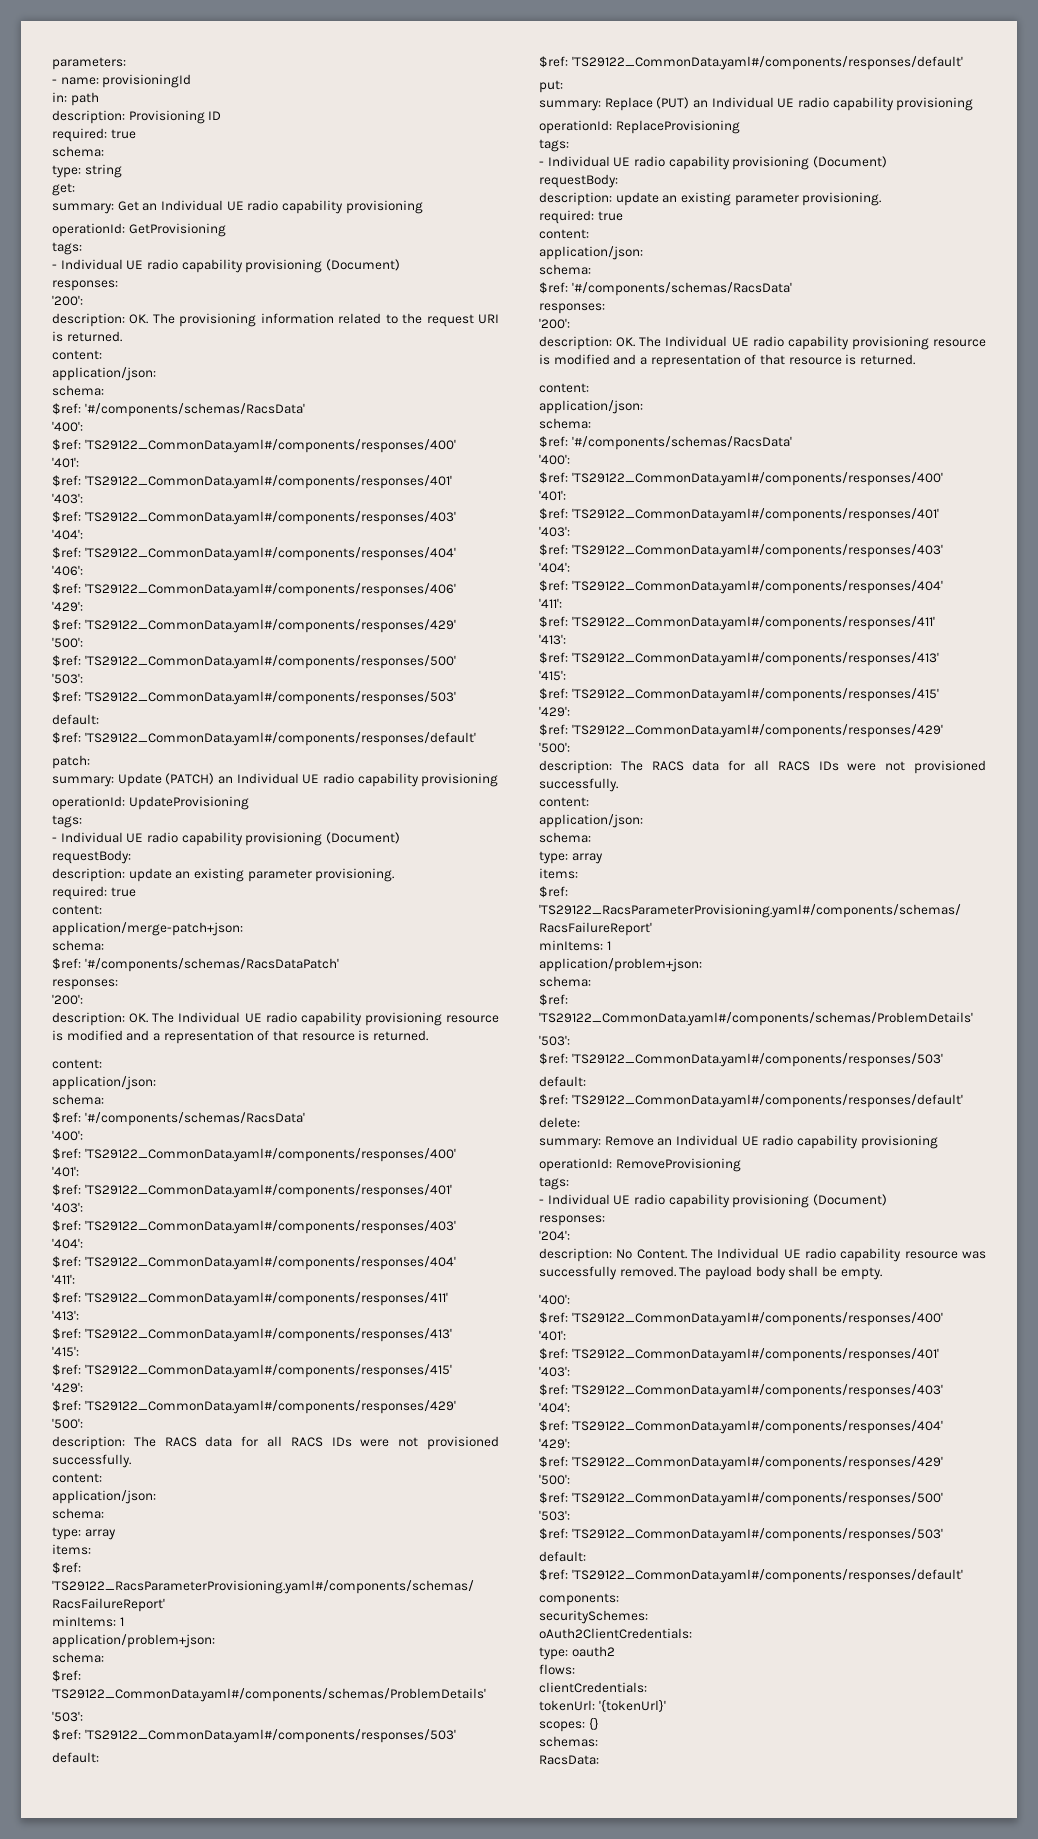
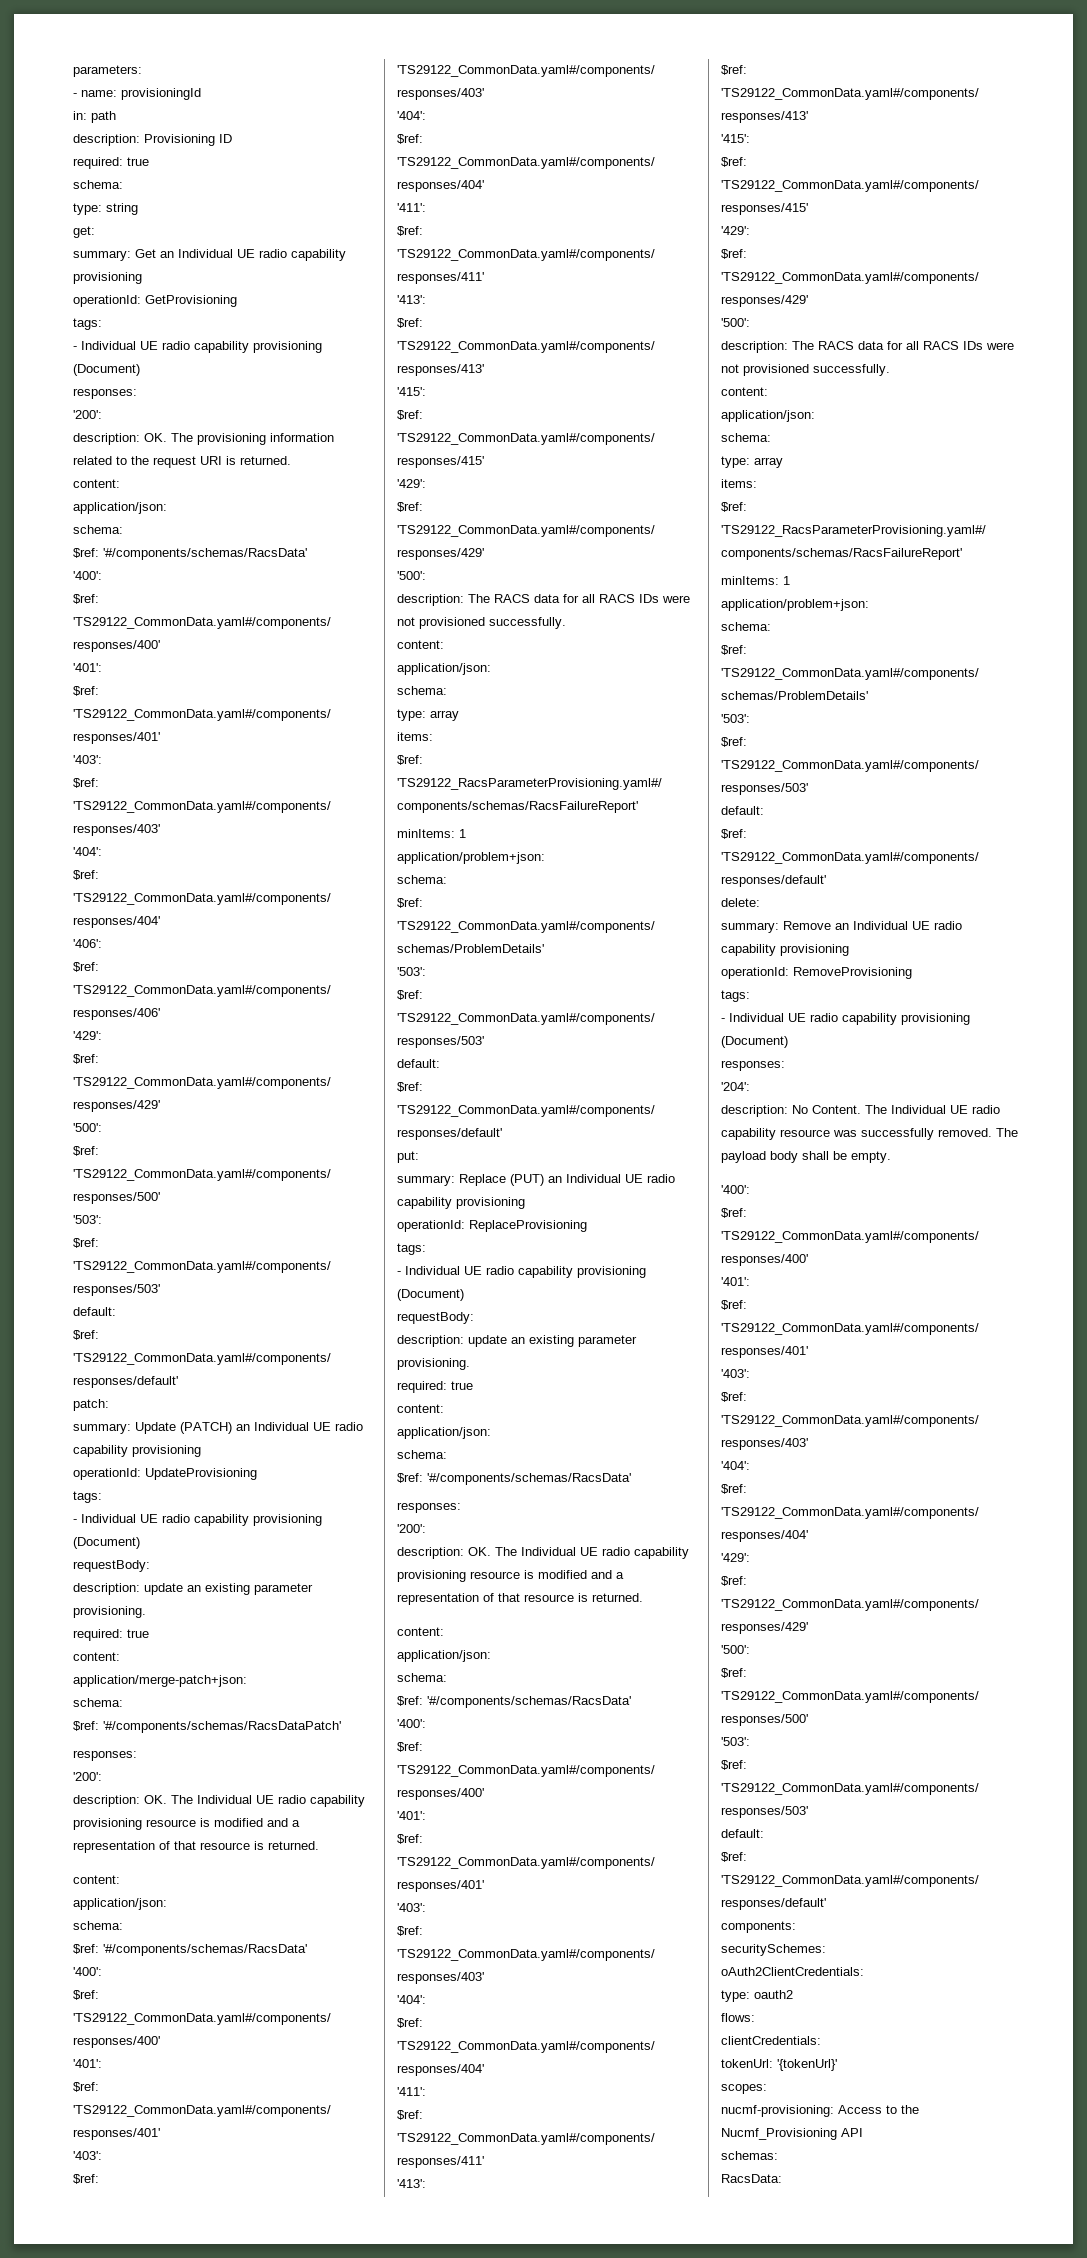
- scopes: {}
+ scopes:
+ nucmf-provisioning: Access to the Nucmf_Provisioning API

